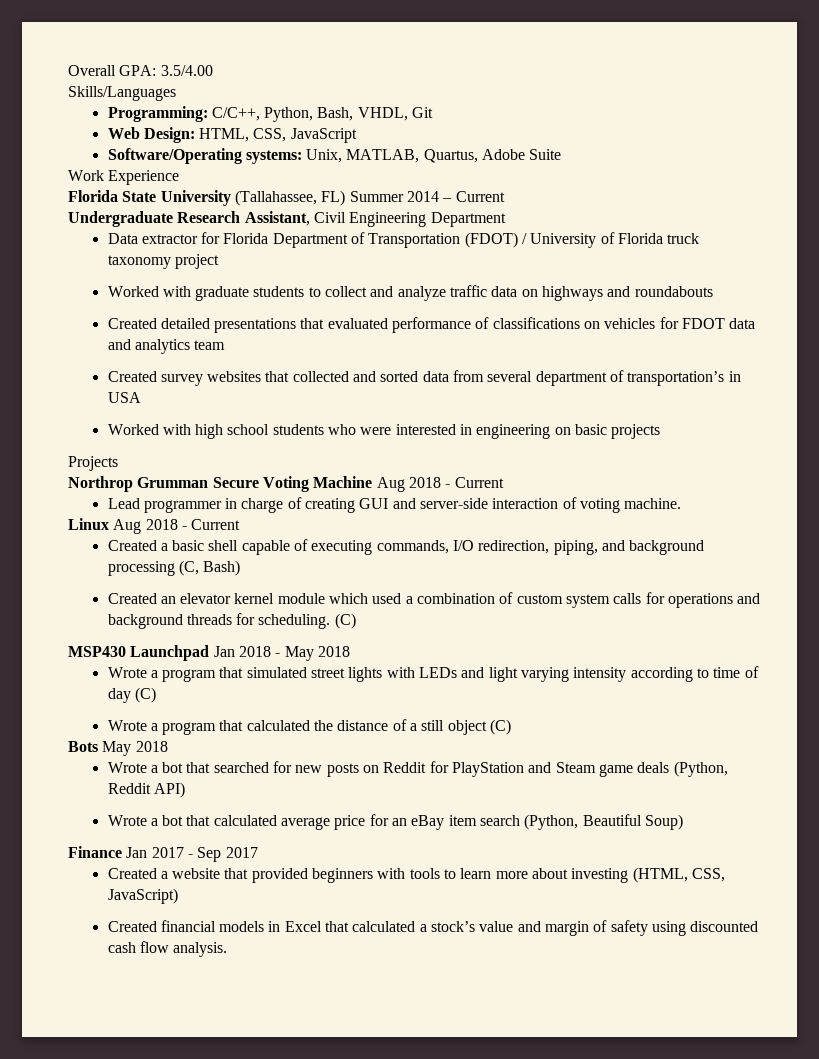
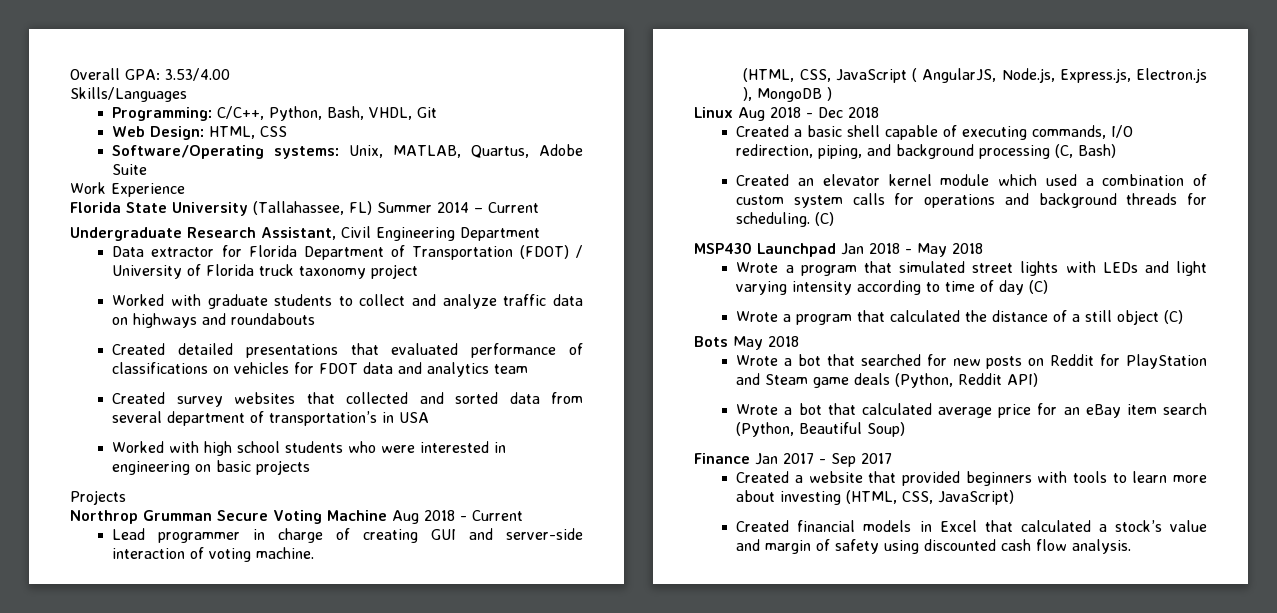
- Overall GPA: 3.5/4.00
+ Overall GPA: 3.53/4.00
- Web Design: HTML, CSS, JavaScript
+ Web Design: HTML, CSS
+ (HTML, CSS, JavaScript ( AngularJS, Node.js, Express.js, Electron.js ), MongoDB )
- Linux Aug 2018 - Current
+ Linux Aug 2018 - Dec 2018

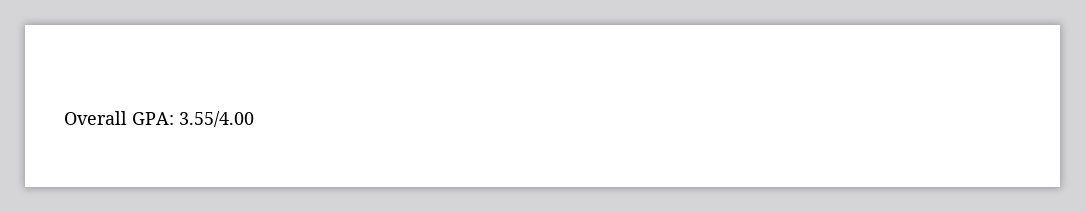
- Overall GPA: 3.53/4.00
- Skills/Languages
- Programming: C/C++, Python, Bash, VHDL, Git
- Web Design: HTML, CSS
- Software/Operating systems: Unix, MATLAB, Quartus, Adobe Suite
- Work Experience
- Florida State University (Tallahassee, FL) Summer 2014 – Current
- Undergraduate Research Assistant, Civil Engineering Department
- Data extractor for Florida Department of Transportation (FDOT) / University of Florida truck taxonomy project
- Worked with graduate students to collect and analyze traffic data on highways and roundabouts
- Created detailed presentations that evaluated performance of classifications on vehicles for FDOT data and analytics team
- Created survey websites that collected and sorted data from several department of transportation’s in USA
- Worked with high school students who were interested in engineering on basic projects
- Projects
- Northrop Grumman Secure Voting Machine Aug 2018 - Current
- Lead programmer in charge of creating GUI and server-side interaction of voting machine.
- (HTML, CSS, JavaScript ( AngularJS, Node.js, Express.js, Electron.js ), MongoDB )
- Linux Aug 2018 - Dec 2018
- Created a basic shell capable of executing commands, I/O redirection, piping, and background processing (C, Bash)
- Created an elevator kernel module which used a combination of custom system calls for operations and background threads for scheduling. (C)
- MSP430 Launchpad Jan 2018 - May 2018
- Wrote a program that simulated street lights with LEDs and light varying intensity according to time of day (C)
- Wrote a program that calculated the distance of a still object (C)
- Bots May 2018
- Wrote a bot that searched for new posts on Reddit for PlayStation and Steam game deals (Python, Reddit API)
- Wrote a bot that calculated average price for an eBay item search (Python, Beautiful Soup)
- Finance Jan 2017 - Sep 2017
- Created a website that provided beginners with tools to learn more about investing (HTML, CSS, JavaScript)
- Created financial models in Excel that calculated a stock’s value and margin of safety using discounted cash flow analysis.
+ Overall GPA: 3.55/4.00

